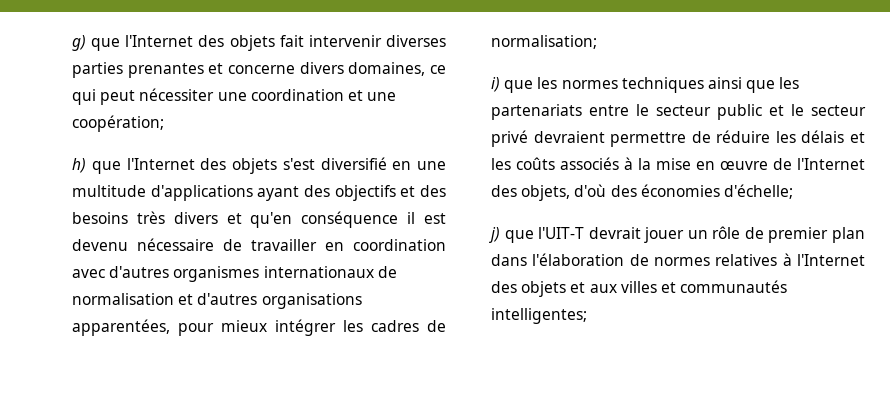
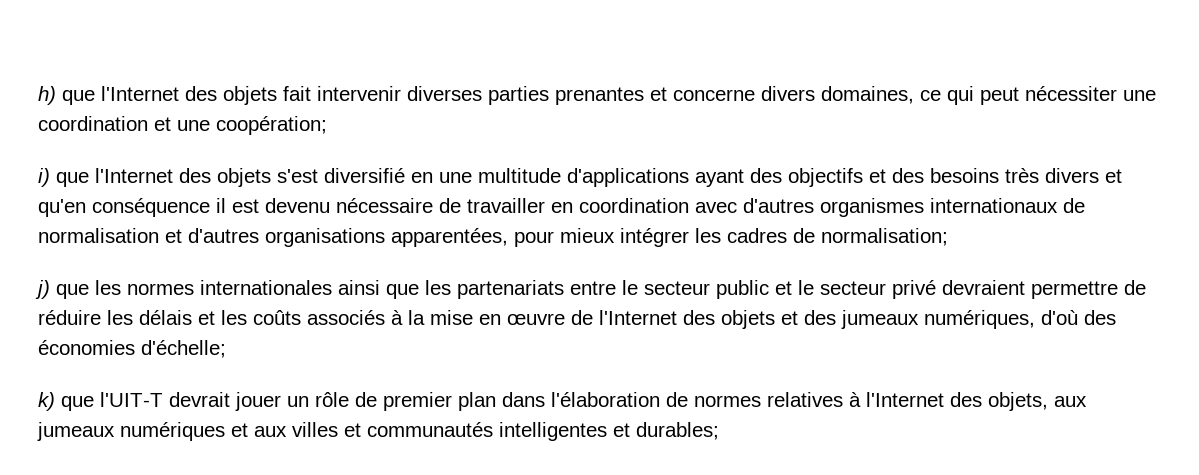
- g) que l'Internet des objets fait intervenir diverses parties prenantes et concerne divers domaines, ce qui peut nécessiter une coordination et une coopération;
+ h) que l'Internet des objets fait intervenir diverses parties prenantes et concerne divers domaines, ce qui peut nécessiter une coordination et une coopération;
- h) que l'Internet des objets s'est diversifié en une multitude d'applications ayant des objectifs et des besoins très divers et qu'en conséquence il est devenu nécessaire de travailler en coordination avec d'autres organismes internationaux de normalisation et d'autres organisations apparentées, pour mieux intégrer les cadres de normalisation;
+ i) que l'Internet des objets s'est diversifié en une multitude d'applications ayant des objectifs et des besoins très divers et qu'en conséquence il est devenu nécessaire de travailler en coordination avec d'autres organismes internationaux de normalisation et d'autres organisations apparentées, pour mieux intégrer les cadres de normalisation;
- i) que les normes techniques ainsi que les partenariats entre le secteur public et le secteur privé devraient permettre de réduire les délais et les coûts associés à la mise en œuvre de l'Internet des objets, d'où des économies d'échelle;
+ j) que les normes internationales ainsi que les partenariats entre le secteur public et le secteur privé devraient permettre de réduire les délais et les coûts associés à la mise en œuvre de l'Internet des objets et des jumeaux numériques, d'où des économies d'échelle;
- j) que l'UIT-T devrait jouer un rôle de premier plan dans l'élaboration de normes relatives à l'Internet des objets et aux villes et communautés intelligentes;
+ k) que l'UIT-T devrait jouer un rôle de premier plan dans l'élaboration de normes relatives à l'Internet des objets, aux jumeaux numériques et aux villes et communautés intelligentes et durables;

